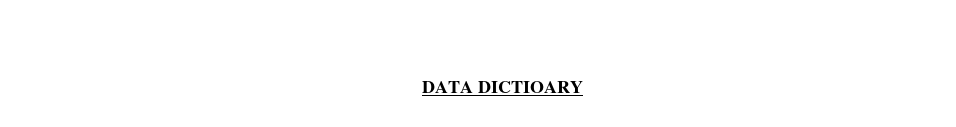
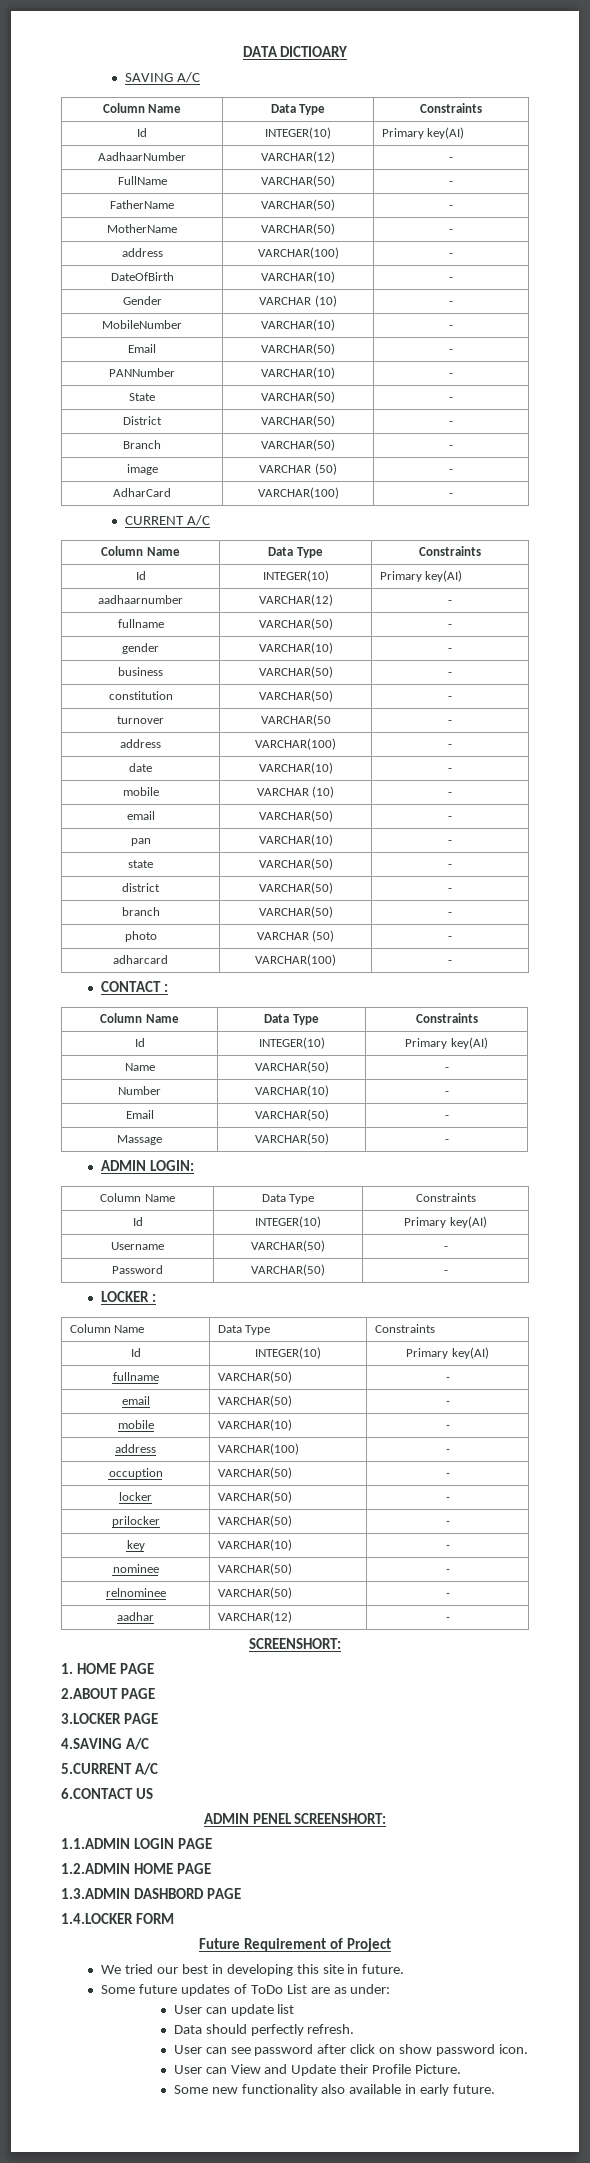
+ SAVING A/C
+ Column Name | Data Type | Constraints
+ Id | INTEGER(10) | Primary key(AI)
+ AadhaarNumber | VARCHAR(12) | -
+ FullName | VARCHAR(50) | -
+ FatherName | VARCHAR(50) | -
+ MotherName | VARCHAR(50) | -
+ address | VARCHAR(100) | -
+ DateOfBirth | VARCHAR(10) | -
+ Gender | VARCHAR (10) | -
+ MobileNumber | VARCHAR(10) | -
+ Email | VARCHAR(50) | -
+ PANNumber | VARCHAR(10) | -
+ State | VARCHAR(50) | -
+ District | VARCHAR(50) | -
+ Branch | VARCHAR(50) | -
+ image | VARCHAR (50) | -
+ AdharCard | VARCHAR(100) | -
+ CURRENT A/C
+ Column Name | Data Type | Constraints
+ Id | INTEGER(10) | Primary key(AI)
+ aadhaarnumber | VARCHAR(12) | -
+ fullname | VARCHAR(50) | -
+ gender | VARCHAR(10) | -
+ business | VARCHAR(50) | -
+ constitution | VARCHAR(50) | -
+ turnover | VARCHAR(50 | -
+ address | VARCHAR(100) | -
+ date | VARCHAR(10) | -
+ mobile | VARCHAR (10) | -
+ email | VARCHAR(50) | -
+ pan | VARCHAR(10) | -
+ state | VARCHAR(50) | -
+ district | VARCHAR(50) | -
+ branch | VARCHAR(50) | -
+ photo | VARCHAR (50) | -
+ adharcard | VARCHAR(100) | -
+ CONTACT :
+ Column Name | Data Type | Constraints
+ Id | INTEGER(10) | Primary key(AI)
+ Name | VARCHAR(50) | -
+ Number | VARCHAR(10) | -
+ Email | VARCHAR(50) | -
+ Massage | VARCHAR(50) | -
+ ADMIN LOGIN:
+ Column Name | Data Type | Constraints
+ Id | INTEGER(10) | Primary key(AI)
+ Username | VARCHAR(50) | -
+ Password | VARCHAR(50) | -
+ LOCKER :
+ Column Name | Data Type | Constraints
+ Id | INTEGER(10) | Primary key(AI)
+ fullname | VARCHAR(50) | -
+ email | VARCHAR(50) | -
+ mobile | VARCHAR(10) | -
+ address | VARCHAR(100) | -
+ occuption | VARCHAR(50) | -
+ locker | VARCHAR(50) | -
+ prilocker | VARCHAR(50) | -
+ key | VARCHAR(10) | -
+ nominee | VARCHAR(50) | -
+ relnominee | VARCHAR(50) | -
+ aadhar | VARCHAR(12) | -
+ SCREENSHORT:
+ 1. HOME PAGE
+ 2.ABOUT PAGE
+ 3.LOCKER PAGE
+ 4.SAVING A/C
+ 5.CURRENT A/C
+ 6.CONTACT US
+ ADMIN PENEL SCREENSHORT:
+ 1.1.ADMIN LOGIN PAGE
+ 1.2.ADMIN HOME PAGE
+ 1.3.ADMIN DASHBORD PAGE
+ 1.4.LOCKER FORM
+ Future Requirement of Project
+ We tried our best in developing this site in future.
+ Some future updates of ToDo List are as under:
+ User can update list
+ Data should perfectly refresh.
+ User can see password after click on show password icon.
+ User can View and Update their Profile Picture.
+ Some new functionality also available in early future.

